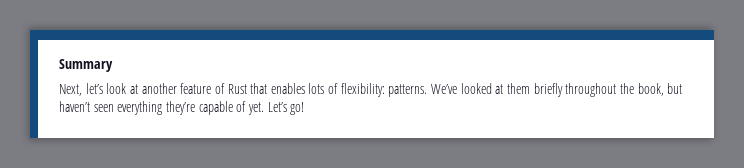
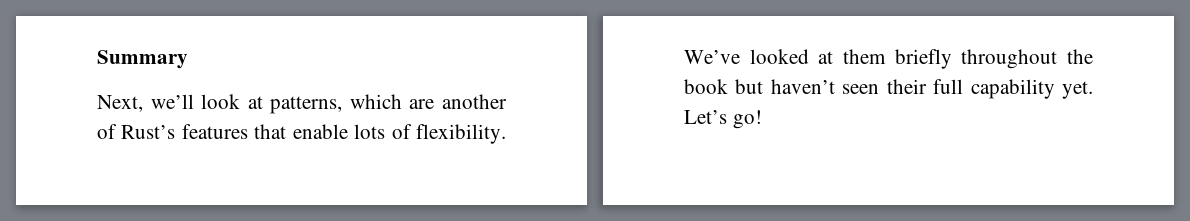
- Next, let’s look at another feature of Rust that enables lots of flexibility: patterns.
+ Next, we’ll look at patterns, which are another of Rust’s features that enable lots of flexibility.
- We’ve looked at them briefly throughout the book, but haven’t seen everything they’re capable of yet.
+ We’ve looked at them briefly throughout the book but haven’t seen their full capability yet.

